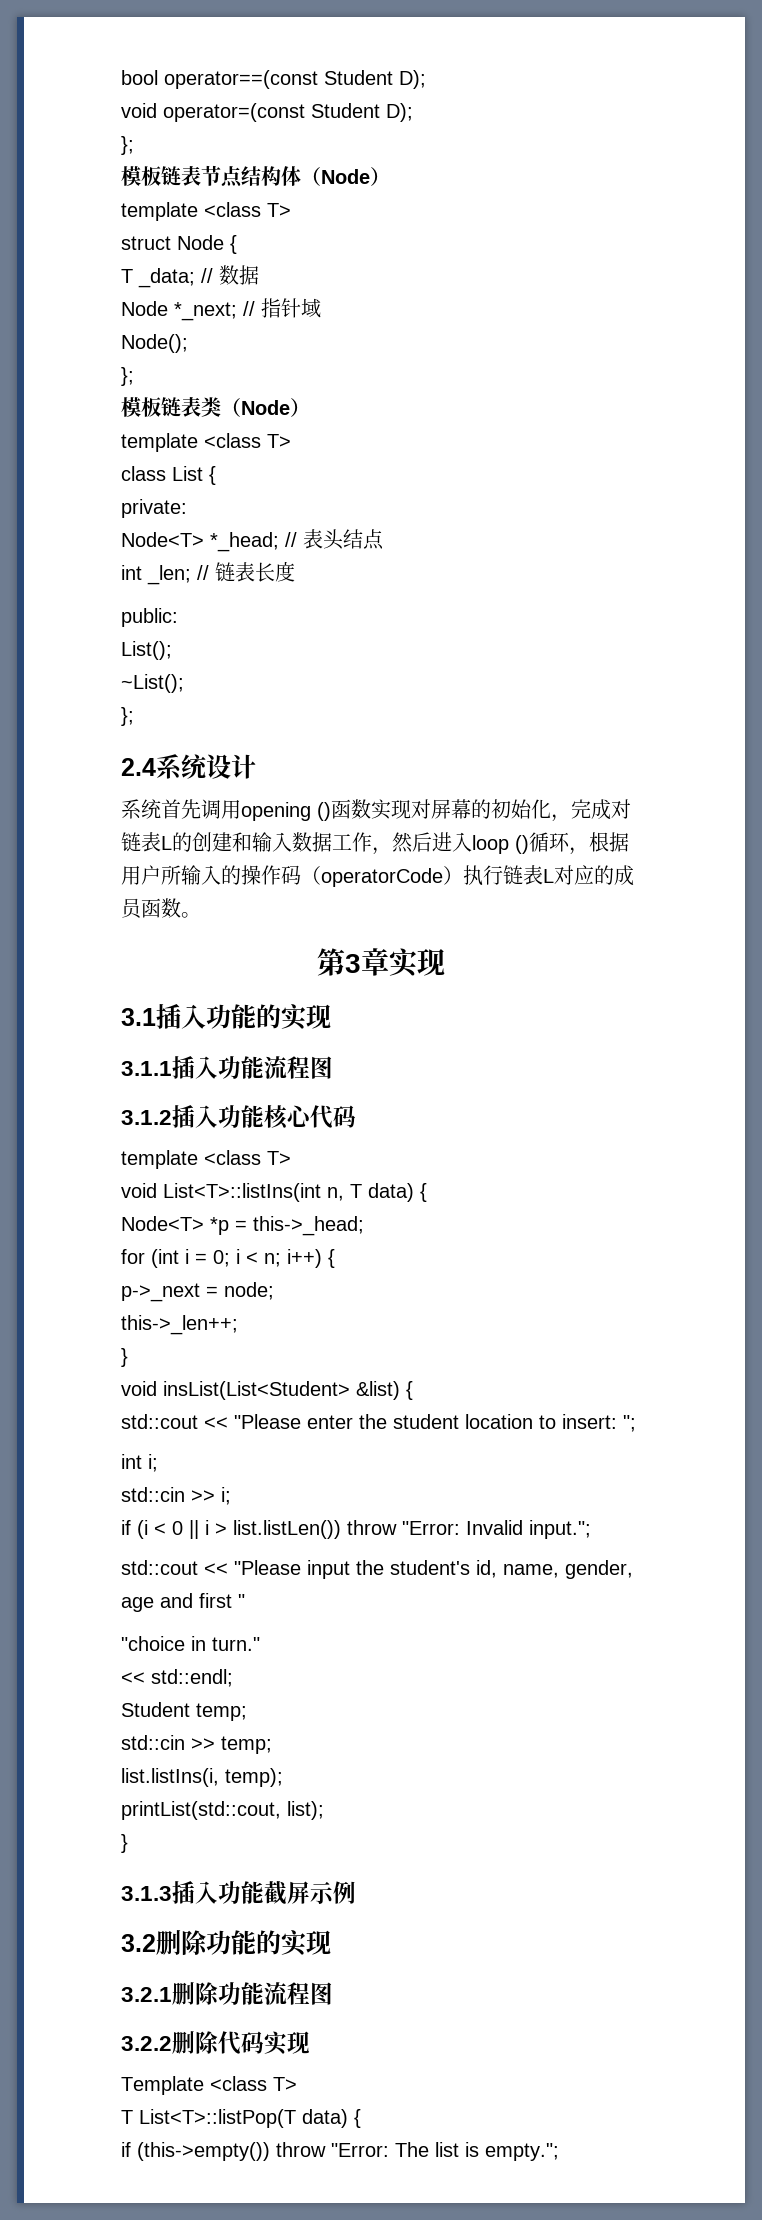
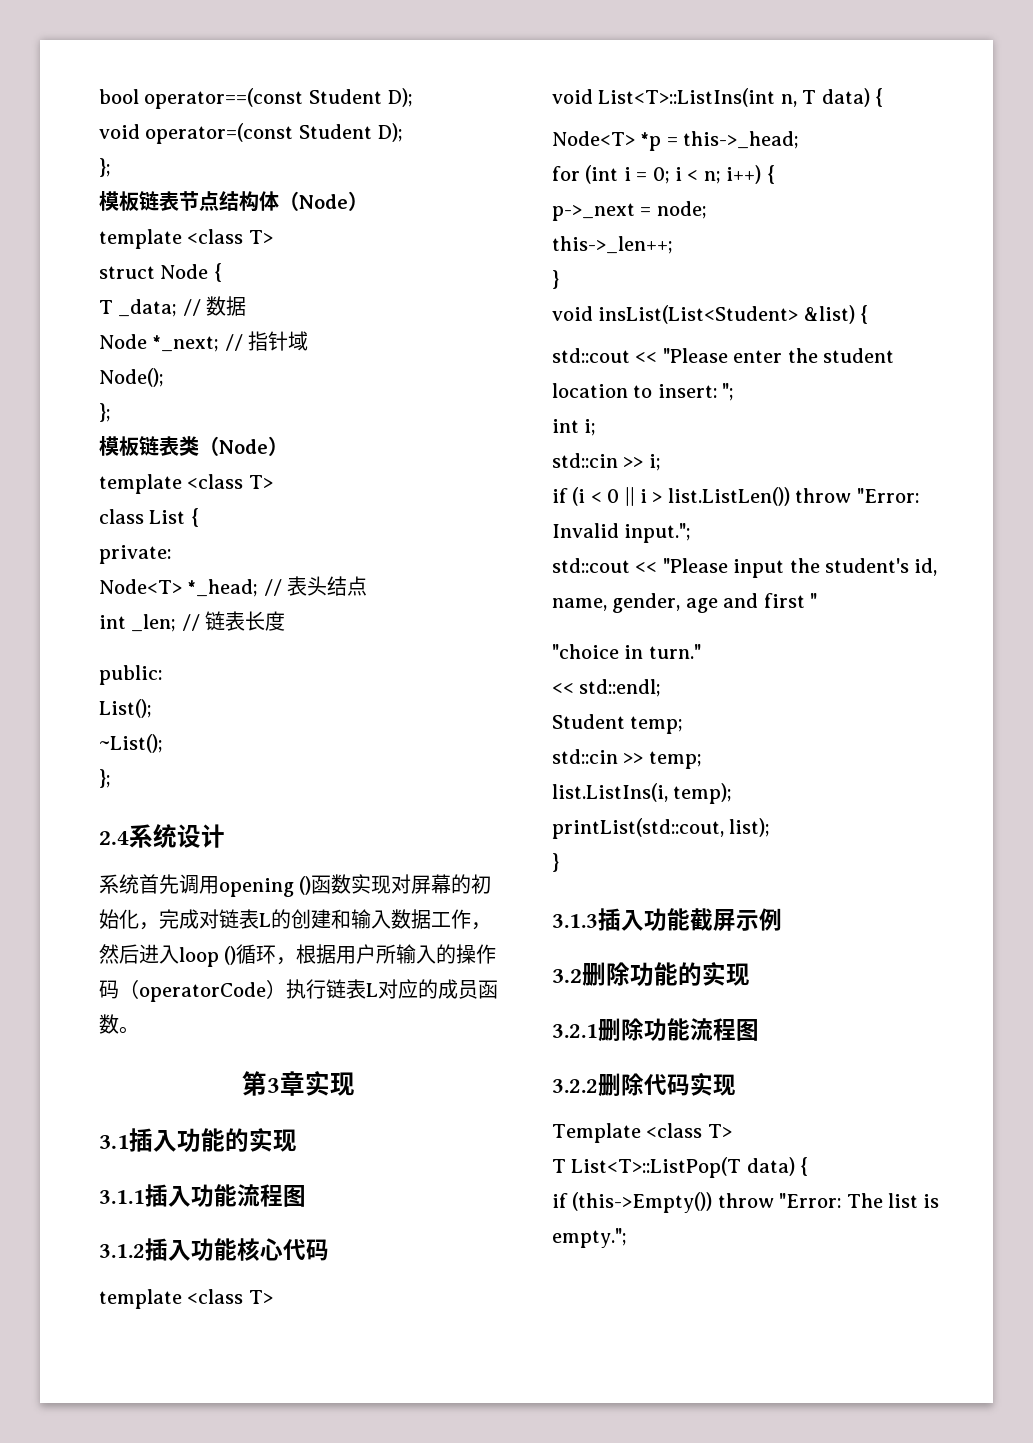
- void List<T>::listIns(int n, T data) {
+ void List<T>::ListIns(int n, T data) {
- if (i < 0 || i > list.listLen()) throw "Error: Invalid input.";
+ if (i < 0 || i > list.ListLen()) throw "Error: Invalid input.";
- list.listIns(i, temp);
+ list.ListIns(i, temp);
- T List<T>::listPop(T data) {
+ T List<T>::ListPop(T data) {
- if (this->empty()) throw "Error: The list is empty.";
+ if (this->Empty()) throw "Error: The list is empty.";

